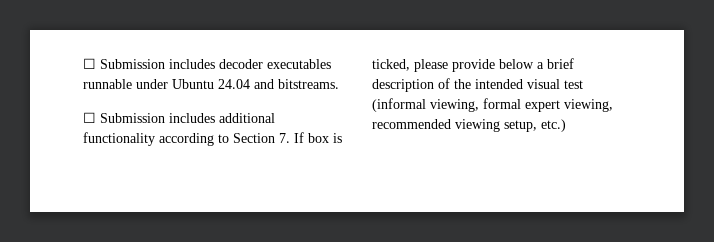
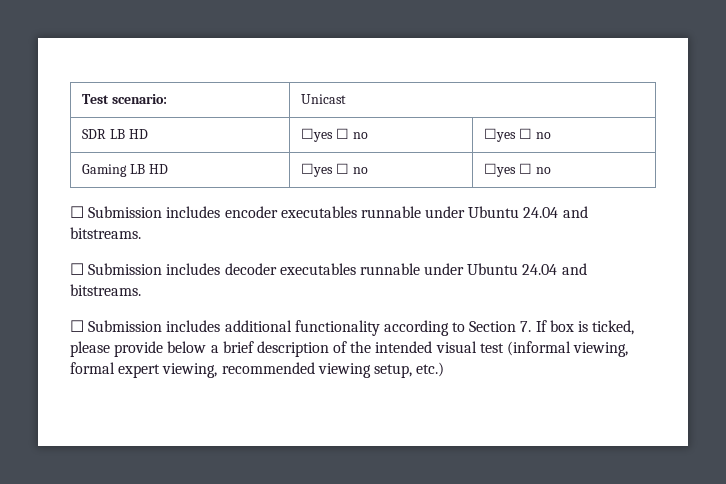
+ Test scenario: | Unicast
+ SDR LB HD | ☐yes ☐ no | ☐yes ☐ no
+ Gaming LB HD | ☐yes ☐ no | ☐yes ☐ no
+ ☐ Submission includes encoder executables runnable under Ubuntu 24.04 and bitstreams.

